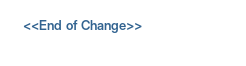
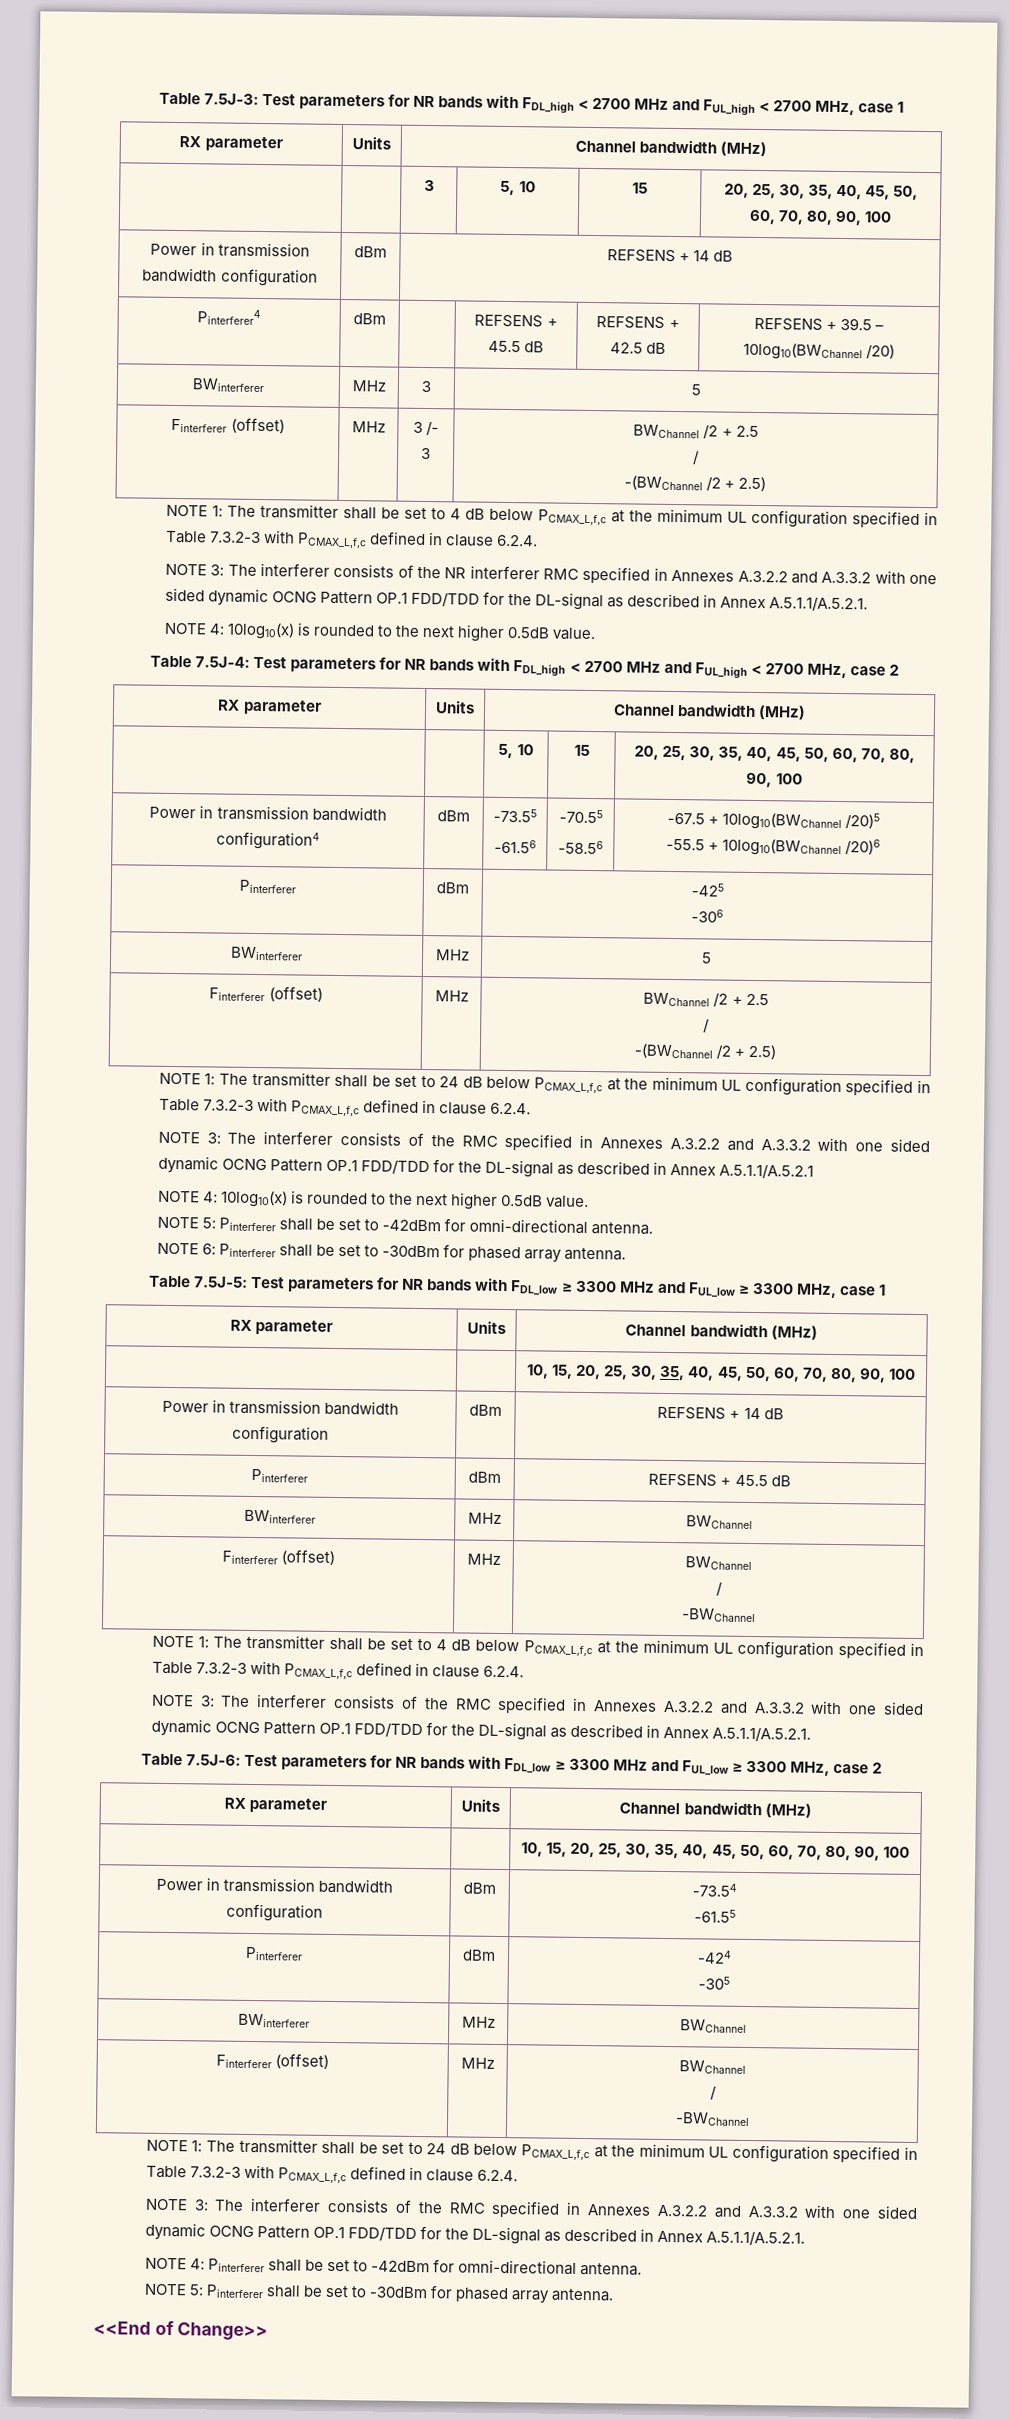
+ Table 7.5J-3: Test parameters for NR bands with FDL_high < 2700 MHz and FUL_high < 2700 MHz, case 1
+ RX parameter | Units | Channel bandwidth (MHz)
+ | | 3 | 5, 10 | 15 | 20, 25, 30, 35, 40, 45, 50, 60, 70, 80, 90, 100
+ Power in transmission bandwidth configuration | dBm | REFSENS + 14 dB
+ Pinterferer4 | dBm | | REFSENS + 45.5 dB | REFSENS + 42.5 dB | REFSENS + 39.5 – 10log10(BWChannel /20)
+ BWinterferer | MHz | 3 | 5
+ Finterferer (offset) | MHz | 3 /- 3 | BWChannel /2 + 2.5
+ /
+ -(BWChannel /2 + 2.5)
+ NOTE 1: The transmitter shall be set to 4 dB below PCMAX_L,f,c at the minimum UL configuration specified in Table 7.3.2-3 with PCMAX_L,f,c defined in clause 6.2.4.
+ NOTE 3: The interferer consists of the NR interferer RMC specified in Annexes A.3.2.2 and A.3.3.2 with one sided dynamic OCNG Pattern OP.1 FDD/TDD for the DL-signal as described in Annex A.5.1.1/A.5.2.1.
+ NOTE 4: 10log10(x) is rounded to the next higher 0.5dB value.
+ Table 7.5J-4: Test parameters for NR bands with FDL_high < 2700 MHz and FUL_high < 2700 MHz, case 2
+ RX parameter | Units | Channel bandwidth (MHz)
+ | | 5, 10 | 15 | 20, 25, 30, 35, 40, 45, 50, 60, 70, 80, 90, 100
+ Power in transmission bandwidth configuration4 | dBm | -73.55
+ -61.56 | -70.55
+ -58.56 | -67.5 + 10log10(BWChannel /20)5
+ -55.5 + 10log10(BWChannel /20)6
+ Pinterferer | dBm | -425
+ -306
+ BWinterferer | MHz | 5
+ Finterferer (offset) | MHz | BWChannel /2 + 2.5
+ /
+ -(BWChannel /2 + 2.5)
+ NOTE 1: The transmitter shall be set to 24 dB below PCMAX_L,f,c at the minimum UL configuration specified in Table 7.3.2-3 with PCMAX_L,f,c defined in clause 6.2.4.
+ NOTE 3: The interferer consists of the RMC specified in Annexes A.3.2.2 and A.3.3.2 with one sided dynamic OCNG Pattern OP.1 FDD/TDD for the DL-signal as described in Annex A.5.1.1/A.5.2.1
+ NOTE 4: 10log10(x) is rounded to the next higher 0.5dB value.
+ NOTE 5: Pinterferer shall be set to -42dBm for omni-directional antenna.
+ NOTE 6: Pinterferer shall be set to -30dBm for phased array antenna.
+ Table 7.5J-5: Test parameters for NR bands with FDL_low ≥ 3300 MHz and FUL_low ≥ 3300 MHz, case 1
+ RX parameter | Units | Channel bandwidth (MHz)
+ | | 10, 15, 20, 25, 30, 35, 40, 45, 50, 60, 70, 80, 90, 100
+ Power in transmission bandwidth configuration | dBm | REFSENS + 14 dB
+ Pinterferer | dBm | REFSENS + 45.5 dB
+ BWinterferer | MHz | BWChannel
+ Finterferer (offset) | MHz | BWChannel
+ /
+ -BWChannel
+ NOTE 1: The transmitter shall be set to 4 dB below PCMAX_L,f,c at the minimum UL configuration specified in Table 7.3.2-3 with PCMAX_L,f,c defined in clause 6.2.4.
+ NOTE 3: The interferer consists of the RMC specified in Annexes A.3.2.2 and A.3.3.2 with one sided dynamic OCNG Pattern OP.1 FDD/TDD for the DL-signal as described in Annex A.5.1.1/A.5.2.1.
+ Table 7.5J-6: Test parameters for NR bands with FDL_low ≥ 3300 MHz and FUL_low ≥ 3300 MHz, case 2
+ RX parameter | Units | Channel bandwidth (MHz)
+ | | 10, 15, 20, 25, 30, 35, 40, 45, 50, 60, 70, 80, 90, 100
+ Power in transmission bandwidth configuration | dBm | -73.54
+ -61.55
+ Pinterferer | dBm | -424
+ -305
+ BWinterferer | MHz | BWChannel
+ Finterferer (offset) | MHz | BWChannel
+ /
+ -BWChannel
+ NOTE 1: The transmitter shall be set to 24 dB below PCMAX_L,f,c at the minimum UL configuration specified in Table 7.3.2-3 with PCMAX_L,f,c defined in clause 6.2.4.
+ NOTE 3: The interferer consists of the RMC specified in Annexes A.3.2.2 and A.3.3.2 with one sided dynamic OCNG Pattern OP.1 FDD/TDD for the DL-signal as described in Annex A.5.1.1/A.5.2.1.
+ NOTE 4: Pinterferer shall be set to -42dBm for omni-directional antenna.
+ NOTE 5: Pinterferer shall be set to -30dBm for phased array antenna.

